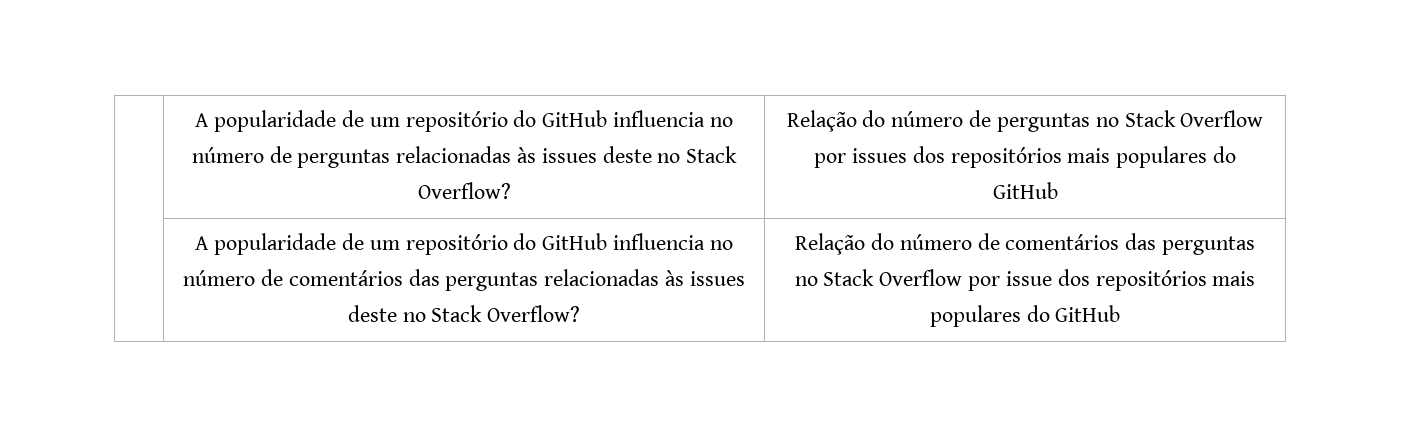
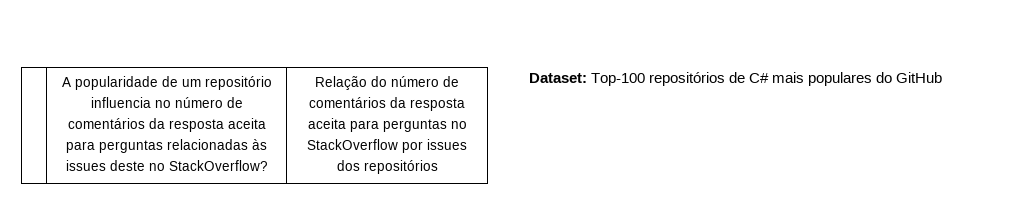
- | A popularidade de um repositório do GitHub influencia no número de perguntas relacionadas às issues deste no Stack Overflow? | Relação do número de perguntas no Stack Overflow por issues dos repositórios mais populares do GitHub
- | A popularidade de um repositório do GitHub influencia no número de comentários das perguntas relacionadas às issues deste no Stack Overflow? | Relação do número de comentários das perguntas no Stack Overflow por issue dos repositórios mais populares do GitHub
+ | A popularidade de um repositório influencia no número de comentários da resposta aceita para perguntas relacionadas às issues deste no StackOverflow? | Relação do número de comentários da resposta aceita para perguntas no StackOverflow por issues dos repositórios
+ Dataset: Top-100 repositórios de C# mais populares do GitHub

